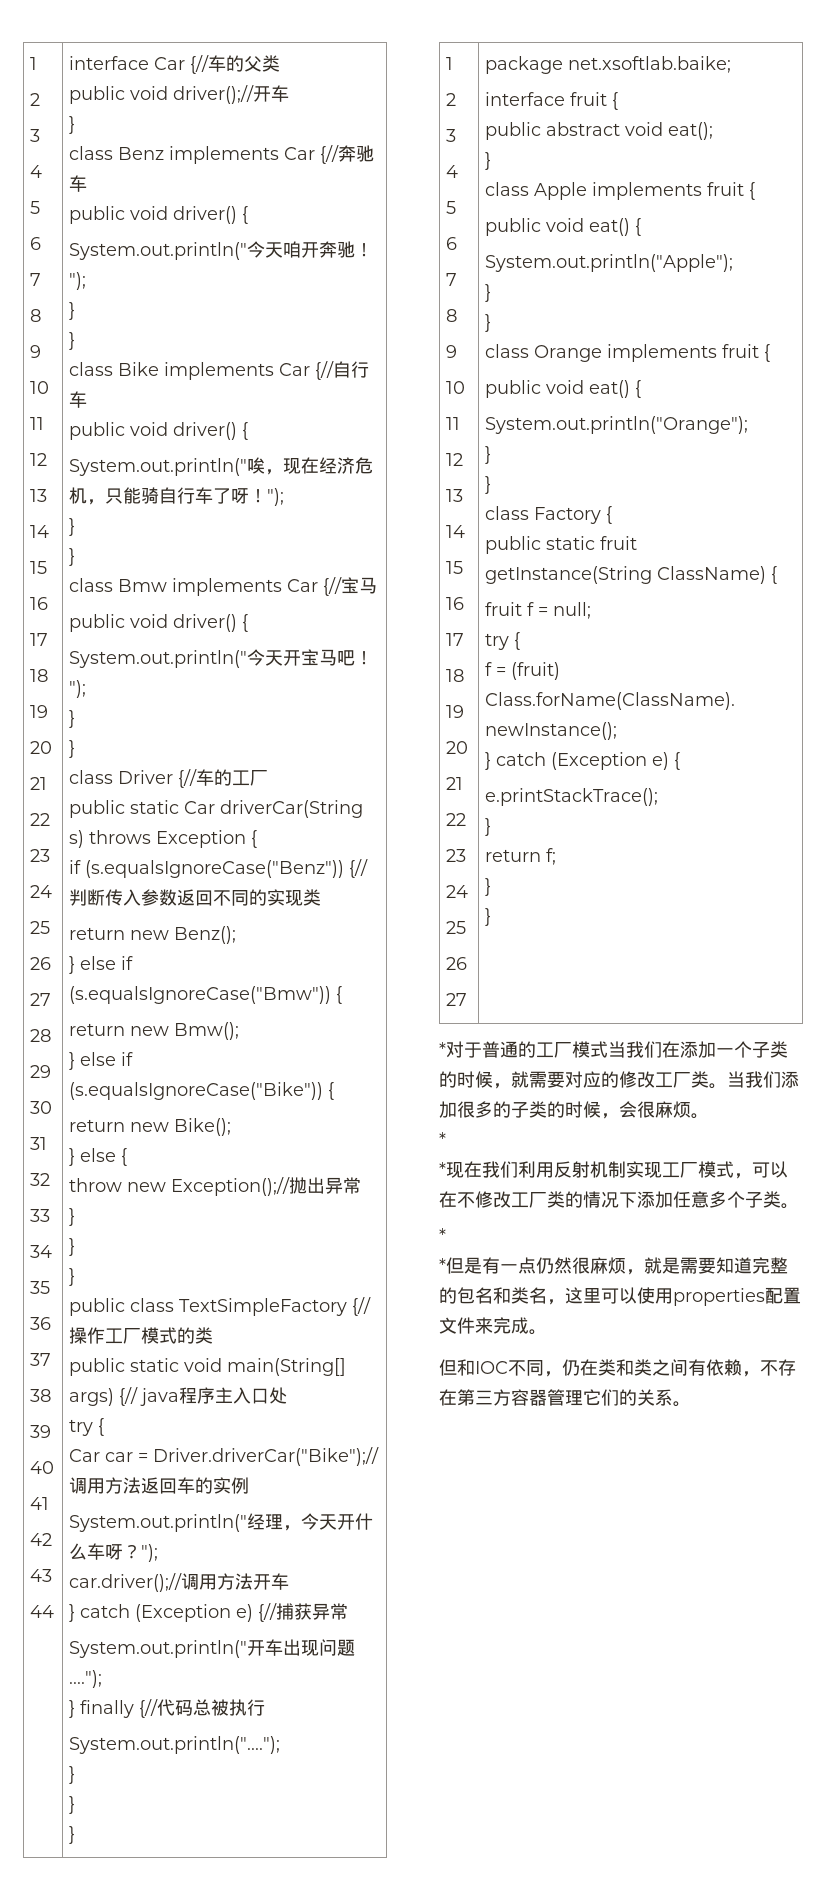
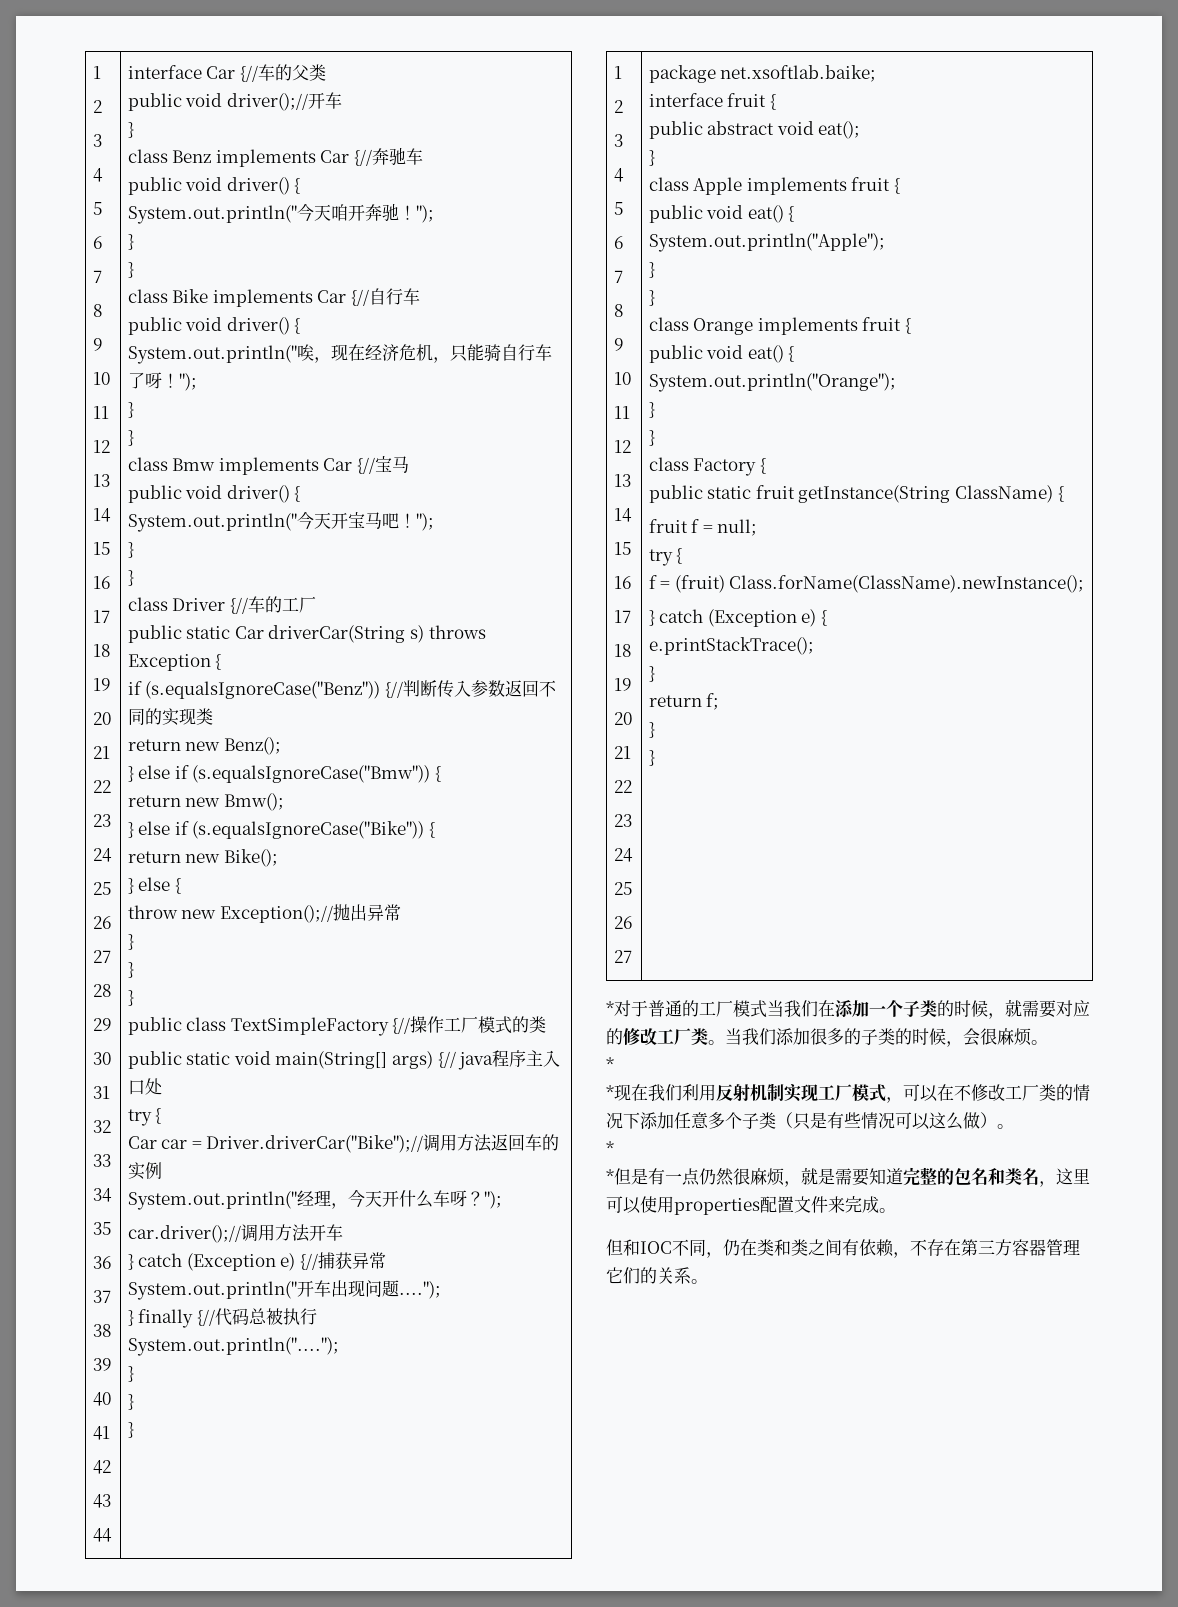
- *现在我们利用反射机制实现工厂模式，可以在不修改工厂类的情况下添加任意多个子类。
+ *现在我们利用反射机制实现工厂模式，可以在不修改工厂类的情况下添加任意多个子类（只是有些情况可以这么做）。

